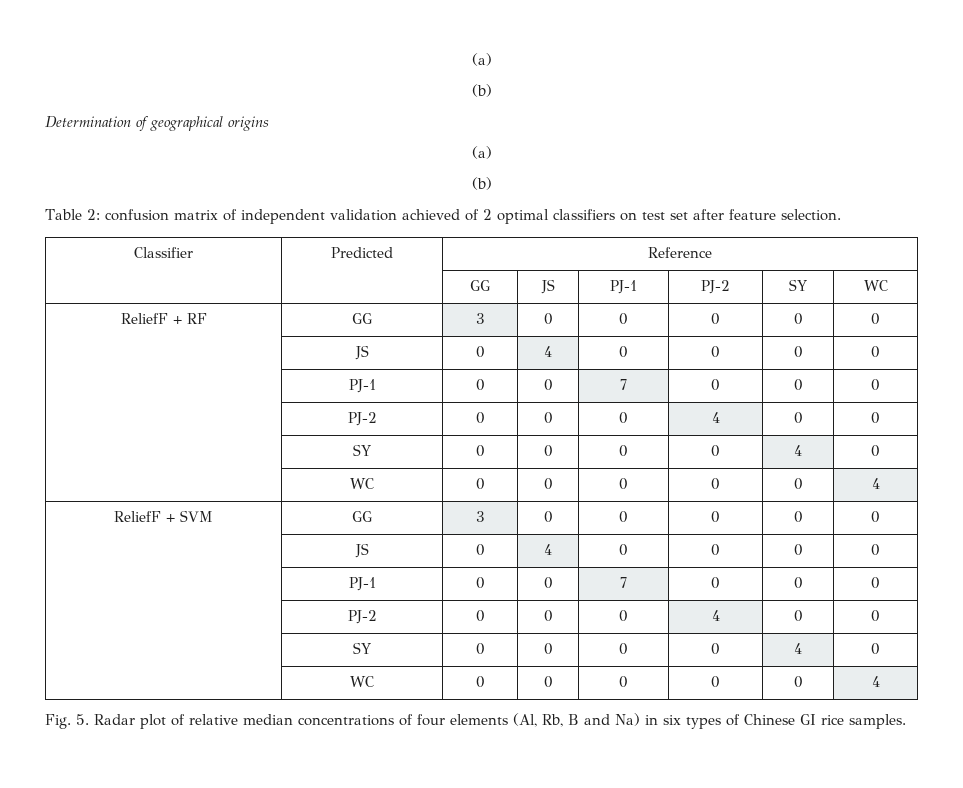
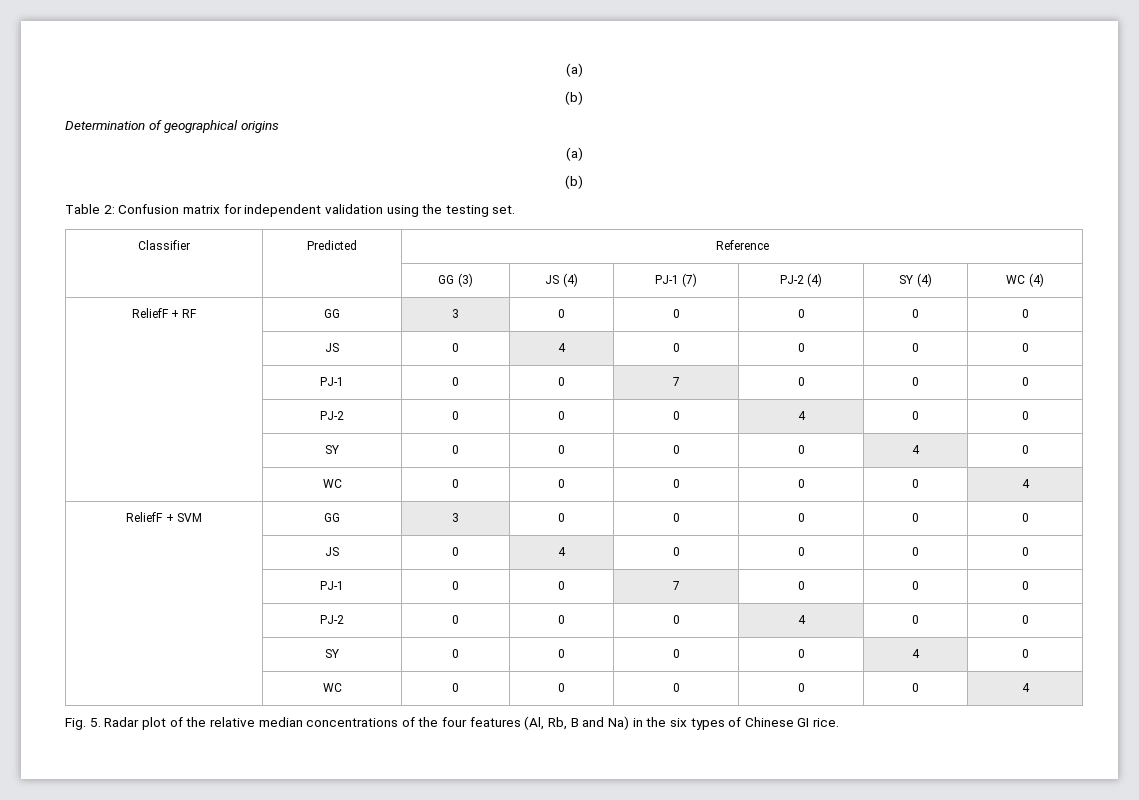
- Table 2: confusion matrix of independent validation achieved of 2 optimal classifiers on test set after feature selection.
+ Table 2: Confusion matrix for independent validation using the testing set.
- | | GG | JS | PJ-1 | PJ-2 | SY | WC
+ | | GG (3) | JS (4) | PJ-1 (7) | PJ-2 (4) | SY (4) | WC (4)
- Fig. 5. Radar plot of relative median concentrations of four elements (Al, Rb, B and Na) in six types of Chinese GI rice samples.
+ Fig. 5. Radar plot of the relative median concentrations of the four features (Al, Rb, B and Na) in the six types of Chinese GI rice.

